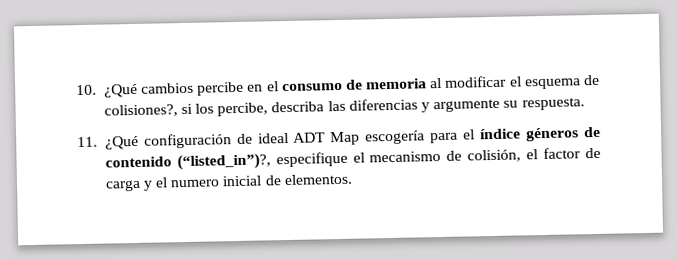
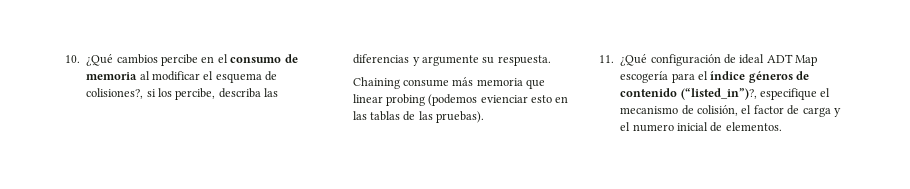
+ Chaining consume más memoria que linear probing (podemos evienciar esto en las tablas de las pruebas).

